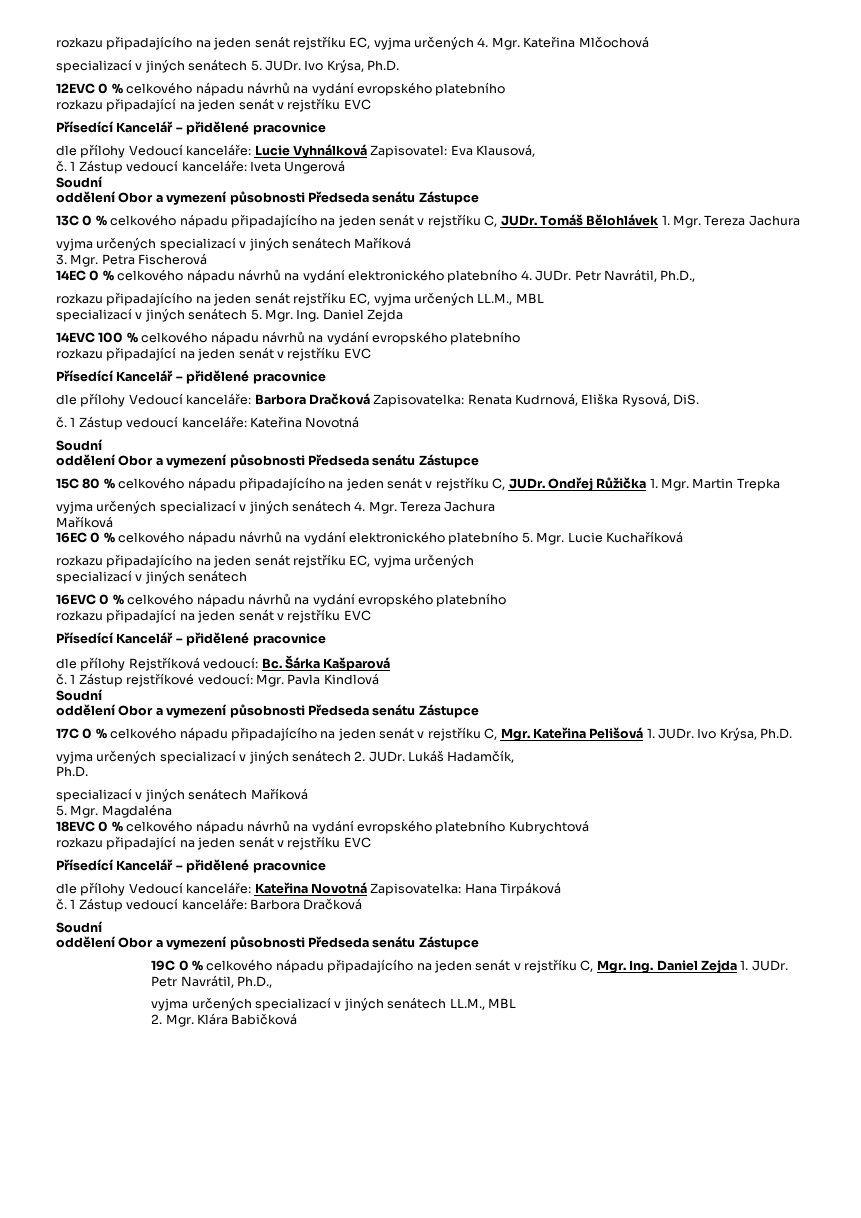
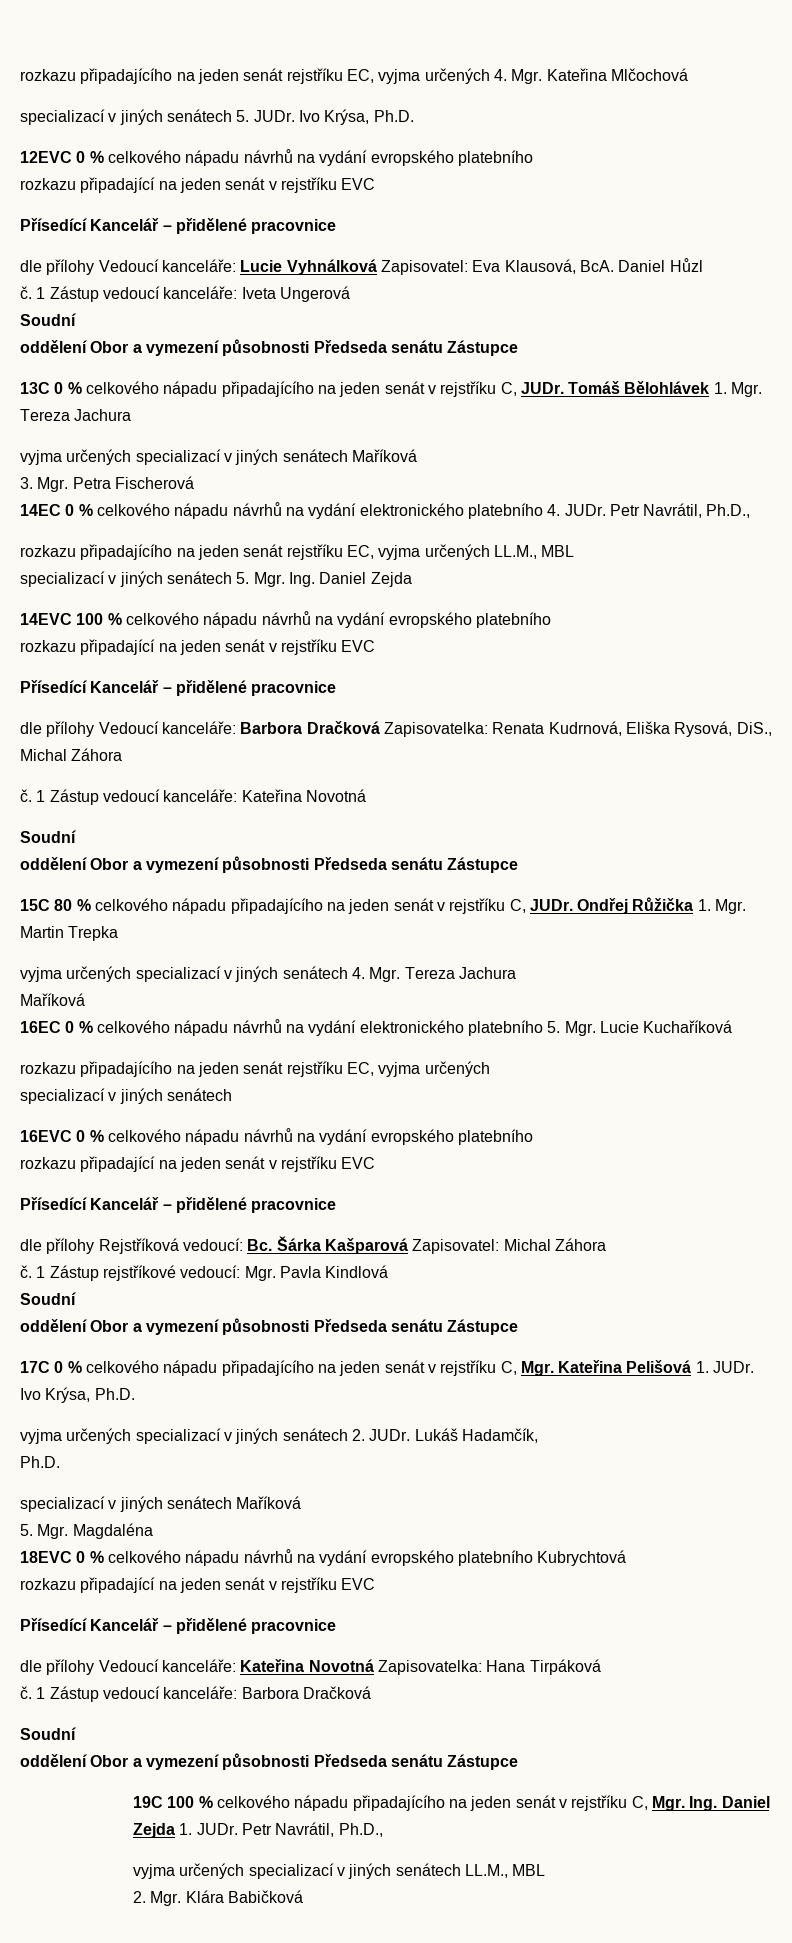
- dle přílohy Vedoucí kanceláře: Lucie Vyhnálková Zapisovatel: Eva Klausová,
+ dle přílohy Vedoucí kanceláře: Lucie Vyhnálková Zapisovatel: Eva Klausová, BcA. Daniel Hůzl
- dle přílohy Vedoucí kanceláře: Barbora Dračková Zapisovatelka: Renata Kudrnová, Eliška Rysová, DiS.
+ dle přílohy Vedoucí kanceláře: Barbora Dračková Zapisovatelka: Renata Kudrnová, Eliška Rysová, DiS., Michal Záhora
- dle přílohy Rejstříková vedoucí: Bc. Šárka Kašparová
+ dle přílohy Rejstříková vedoucí: Bc. Šárka Kašparová Zapisovatel: Michal Záhora
- 19C 0 % celkového nápadu připadajícího na jeden senát v rejstříku C, Mgr. Ing. Daniel Zejda 1. JUDr.
+ 19C 100 % celkového nápadu připadajícího na jeden senát v rejstříku C, Mgr. Ing. Daniel Zejda 1. JUDr.

